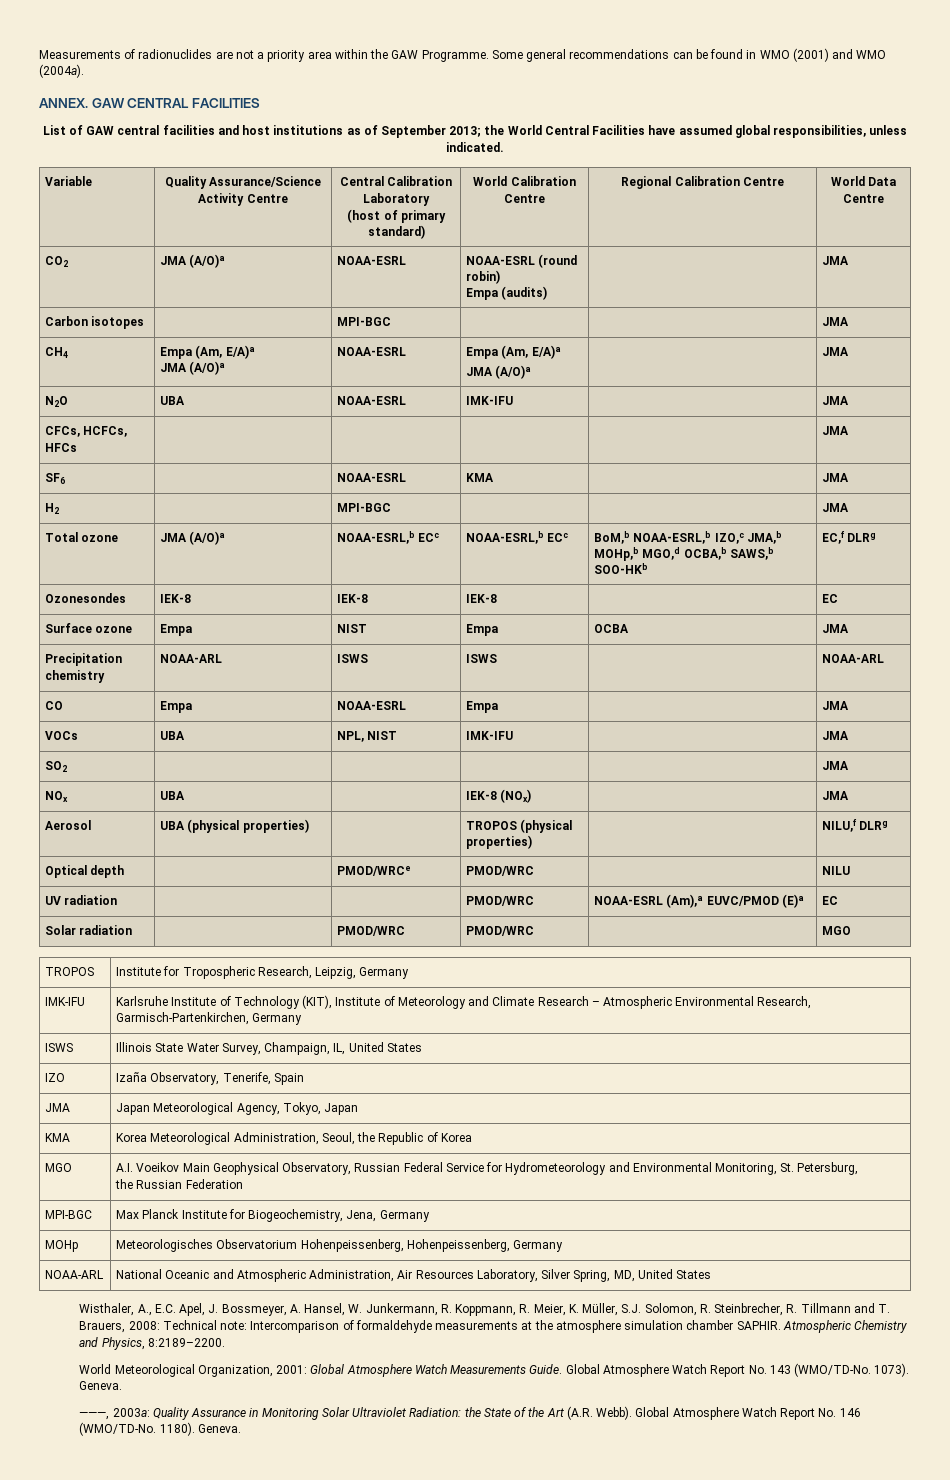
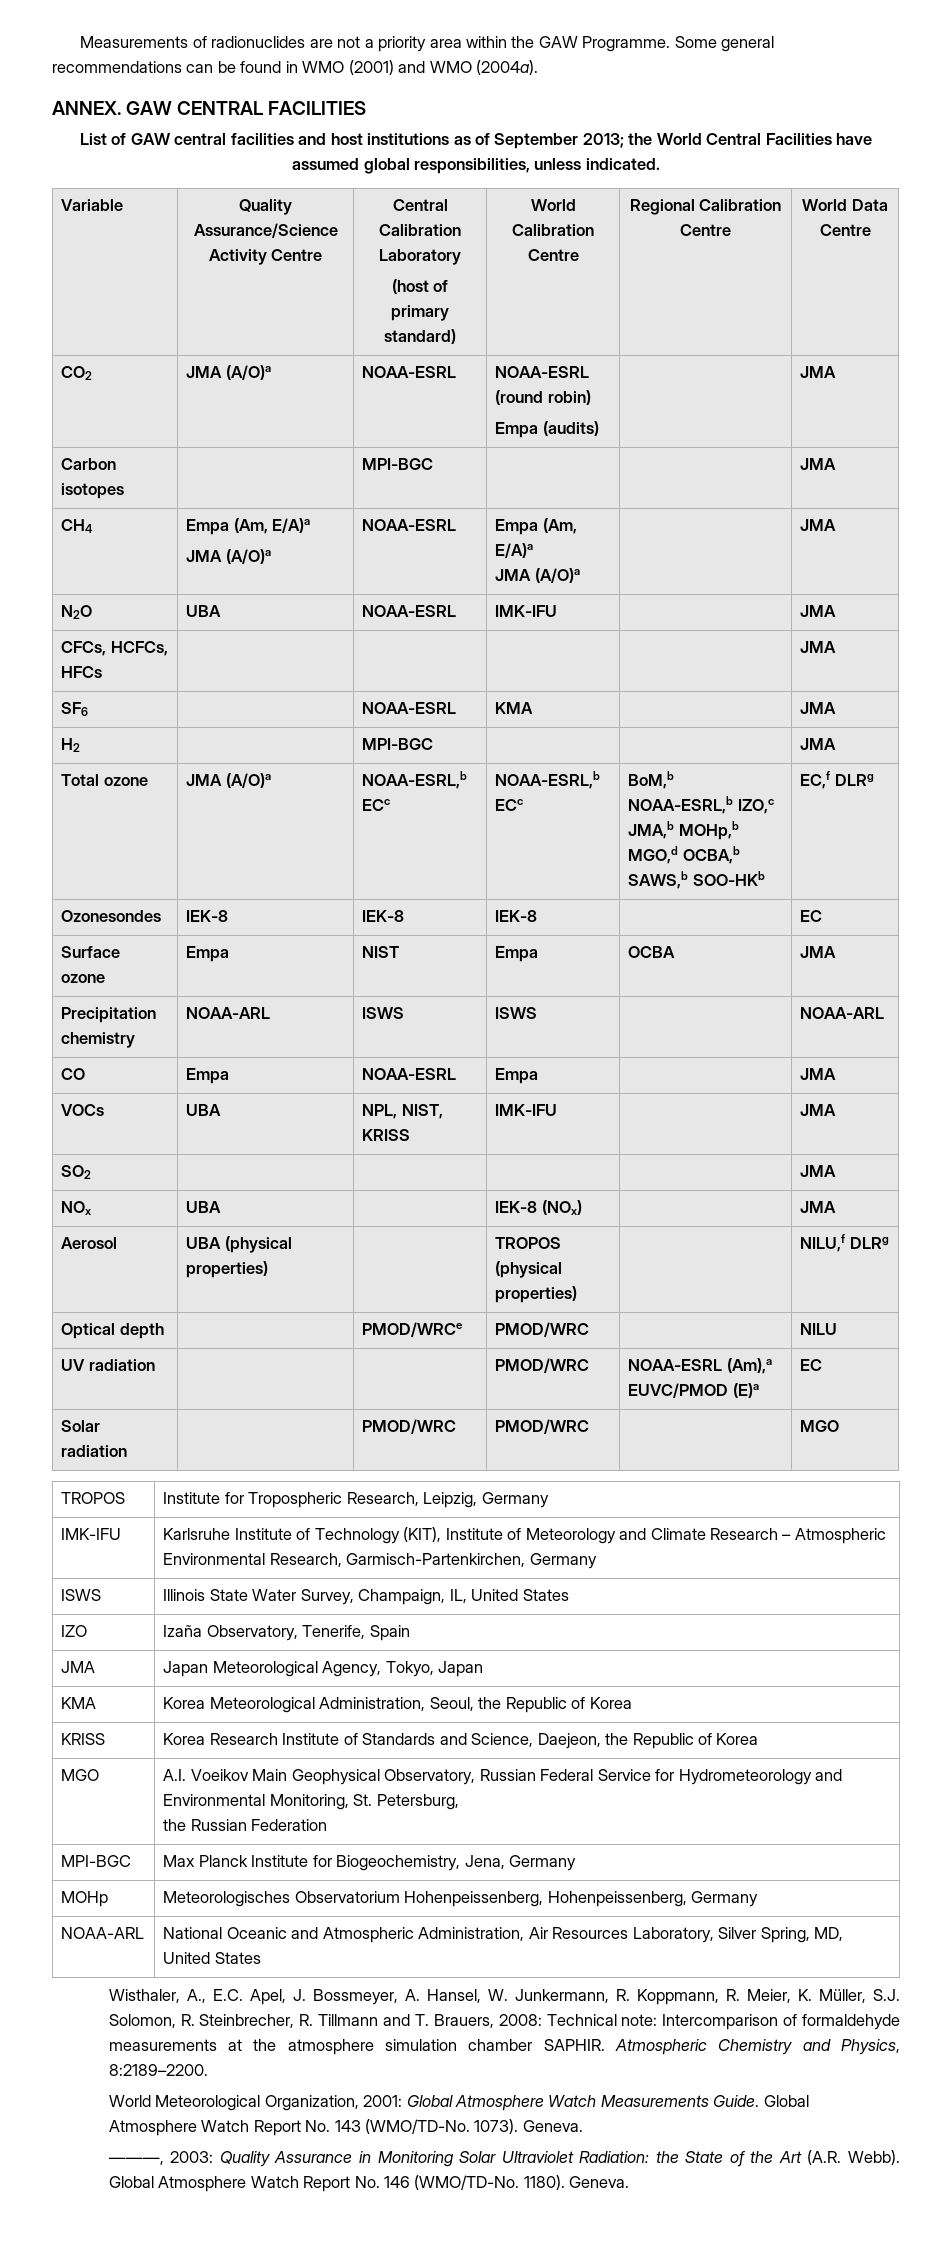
- VOCs | UBA | NPL, NIST | IMK-IFU | | JMA
+ VOCs | UBA | NPL, NIST, KRISS | IMK-IFU | | JMA
+ KRISS | Korea Research Institute of Standards and Science, Daejeon, the Republic of Korea
- ———, 2003a: Quality Assurance in Monitoring Solar Ultraviolet Radiation: the State of the Art (A.R. Webb).
+ ———, 2003: Quality Assurance in Monitoring Solar Ultraviolet Radiation: the State of the Art (A.R. Webb).

